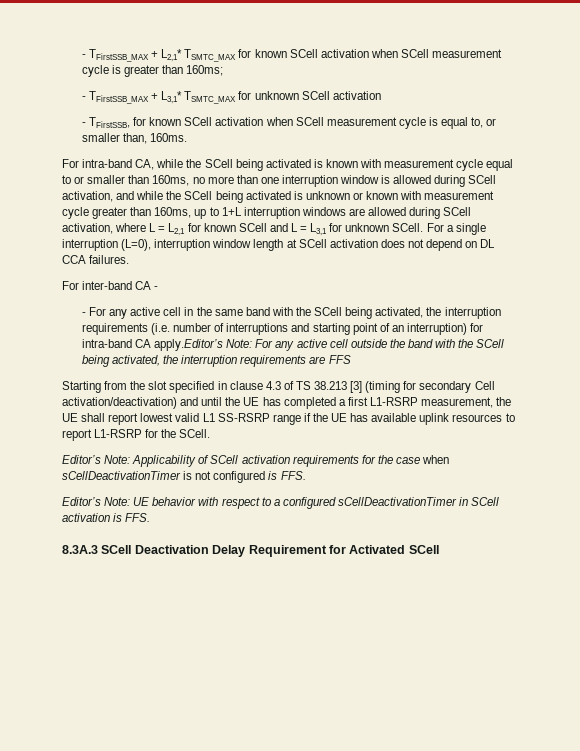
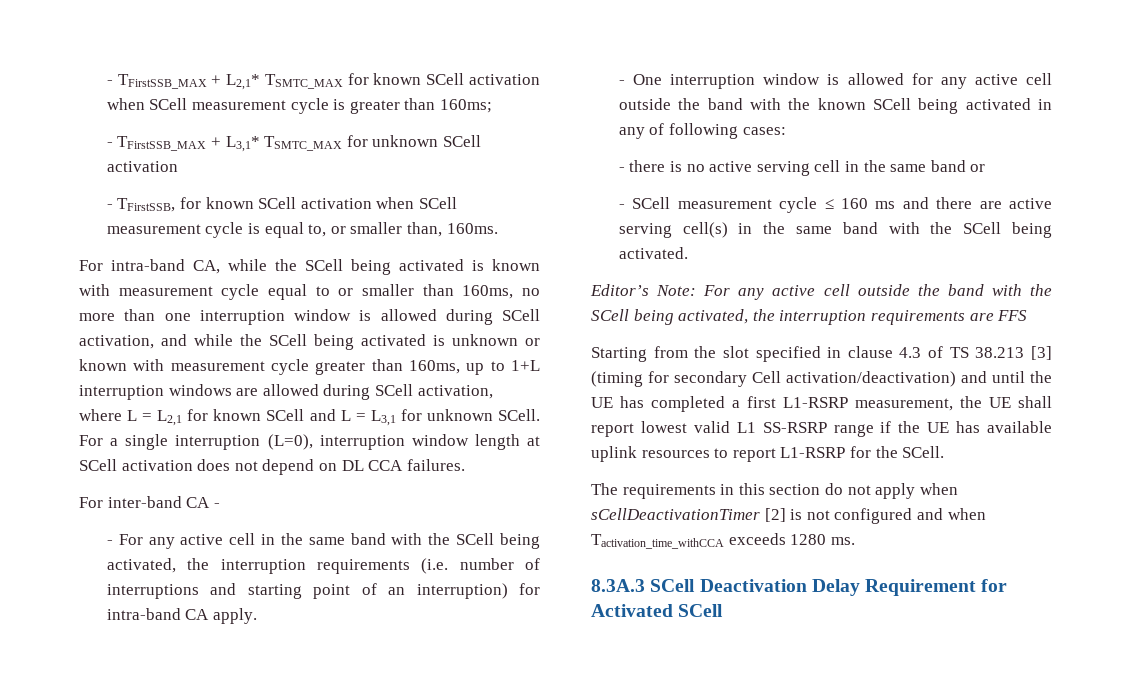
- - For any active cell in the same band with the SCell being activated, the interruption requirements (i.e. number of interruptions and starting point of an interruption) for intra-band CA apply.Editor’s Note: For any active cell outside the band with the SCell being activated, the interruption requirements are FFS
+ - For any active cell in the same band with the SCell being activated, the interruption requirements (i.e. number of interruptions and starting point of an interruption) for intra-band CA apply.
+ - One interruption window is allowed for any active cell outside the band with the known SCell being activated in any of following cases:
+ - there is no active serving cell in the same band or
+ - SCell measurement cycle ≤ 160 ms and there are active serving cell(s) in the same band with the SCell being activated.
+ Editor’s Note: For any active cell outside the band with the SCell being activated, the interruption requirements are FFS
- Editor’s Note: Applicability of SCell activation requirements for the case when sCellDeactivationTimer is not configured is FFS.
- Editor’s Note: UE behavior with respect to a configured sCellDeactivationTimer in SCell activation is FFS.
+ The requirements in this section do not apply when sCellDeactivationTimer [2] is not configured and when Tactivation_time_withCCA exceeds 1280 ms.

